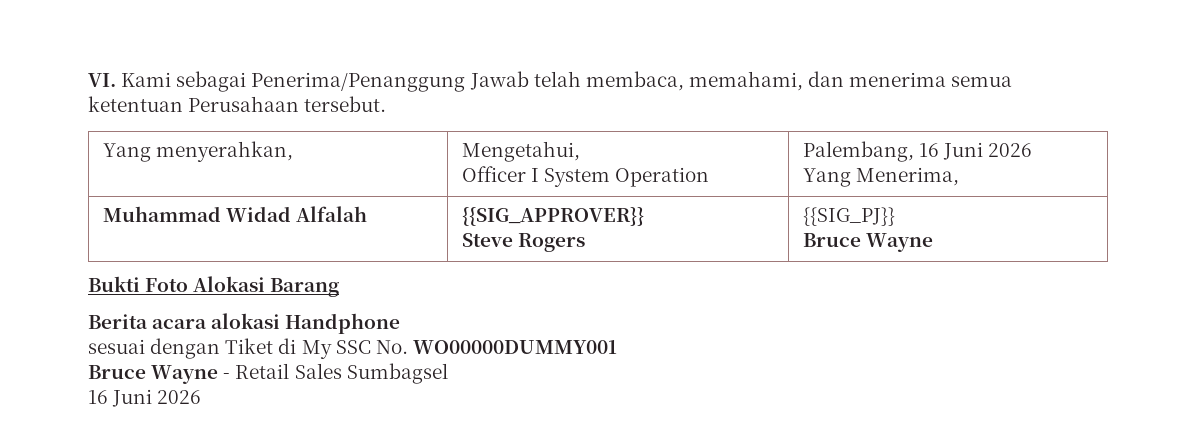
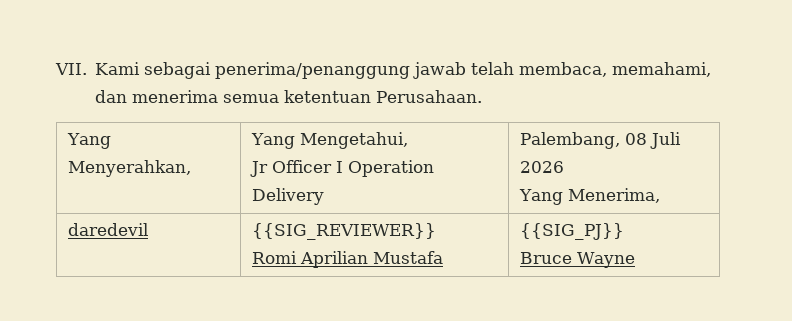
- VI. Kami sebagai Penerima/Penanggung Jawab telah membaca, memahami, dan menerima semua ketentuan Perusahaan tersebut.
- Yang menyerahkan, | Mengetahui,
- Officer I System Operation | Palembang, 16 Juni 2026
+ VII. Kami sebagai penerima/penanggung jawab telah membaca, memahami, dan menerima semua ketentuan Perusahaan.
+ Yang Menyerahkan, | Yang Mengetahui,
+ Jr Officer I Operation Delivery | Palembang, 08 Juli 2026
- Muhammad Widad Alfalah | {{SIG_APPROVER}}
- Steve Rogers | {{SIG_PJ}}
+ daredevil | {{SIG_REVIEWER}}
+ Romi Aprilian Mustafa | {{SIG_PJ}}
  Bruce Wayne
- Bukti Foto Alokasi Barang
- Berita acara alokasi Handphone
- sesuai dengan Tiket di My SSC No. WO00000DUMMY001
- Bruce Wayne - Retail Sales Sumbagsel
- 16 Juni 2026

